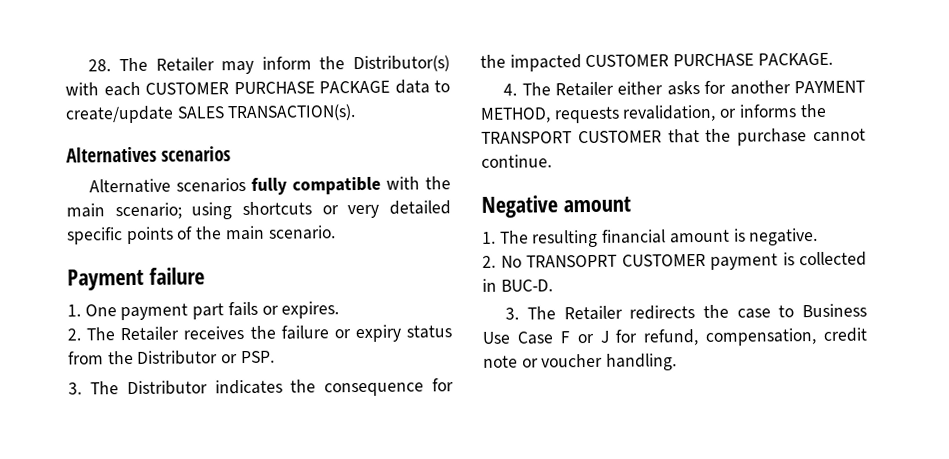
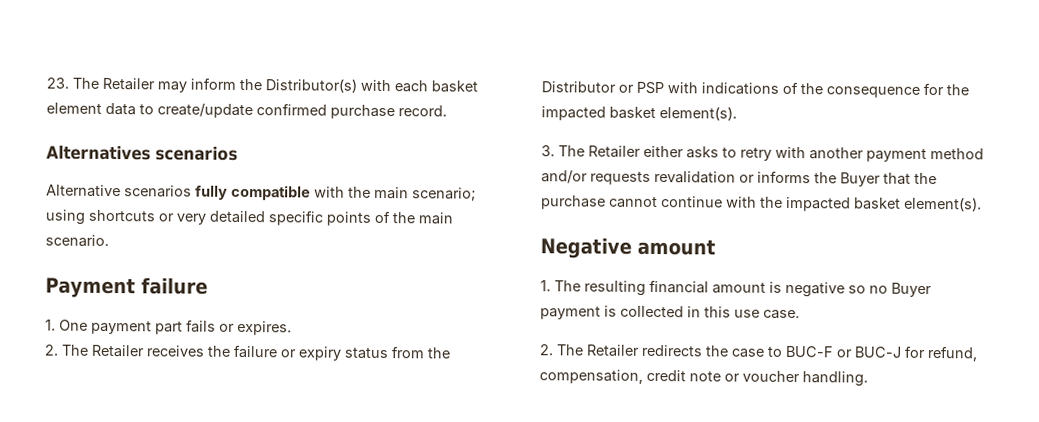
- 28. The Retailer may inform the Distributor(s) with each CUSTOMER PURCHASE PACKAGE data to create/update SALES TRANSACTION(s).
+ 23. The Retailer may inform the Distributor(s) with each basket element data to create/update confirmed purchase record.
- 2. The Retailer receives the failure or expiry status from the Distributor or PSP.
- 3. The Distributor indicates the consequence for the impacted CUSTOMER PURCHASE PACKAGE.
- 4. The Retailer either asks for another PAYMENT METHOD, requests revalidation, or informs the TRANSPORT CUSTOMER that the purchase cannot continue.
+ 2. The Retailer receives the failure or expiry status from the Distributor or PSP with indications of the consequence for the impacted basket element(s).
+ 3. The Retailer either asks to retry with another payment method and/or requests revalidation or informs the Buyer that the purchase cannot continue with the impacted basket element(s).
- 1. The resulting financial amount is negative.
- 2. No TRANSOPRT CUSTOMER payment is collected in BUC-D.
- 3. The Retailer redirects the case to Business Use Case F or J for refund, compensation, credit note or voucher handling.
+ 1. The resulting financial amount is negative so no Buyer payment is collected in this use case.
+ 2. The Retailer redirects the case to BUC-F or BUC-J for refund, compensation, credit note or voucher handling.

